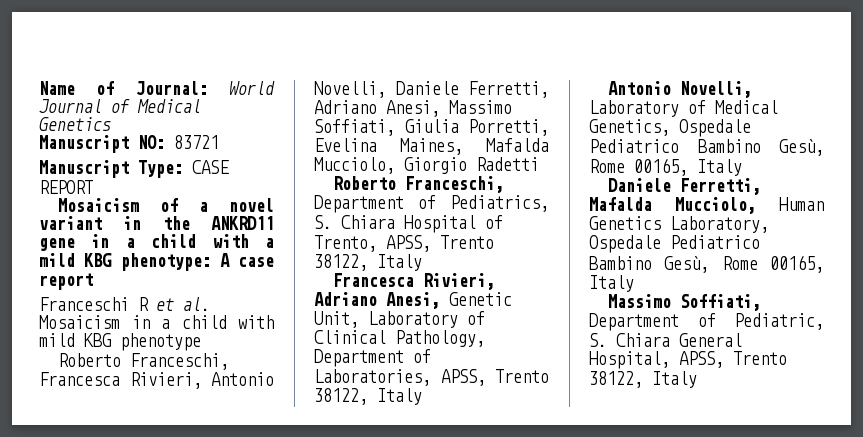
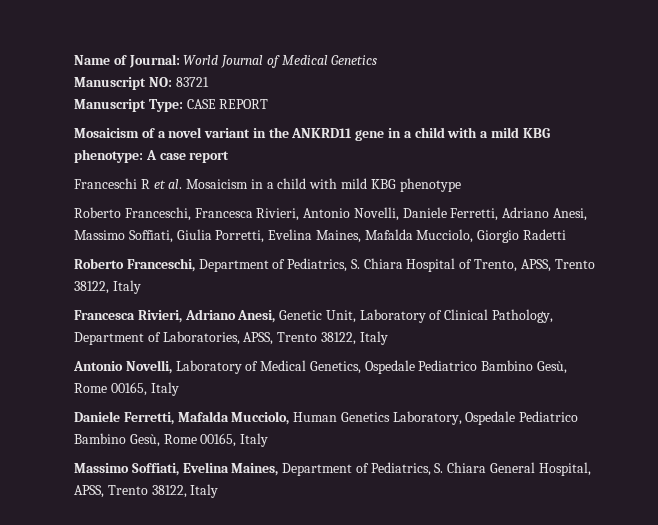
- Massimo Soffiati, Department of Pediatric, S. Chiara General Hospital, APSS, Trento 38122, Italy
+ Massimo Soffiati, Evelina Maines, Department of Pediatrics, S. Chiara General Hospital, APSS, Trento 38122, Italy

